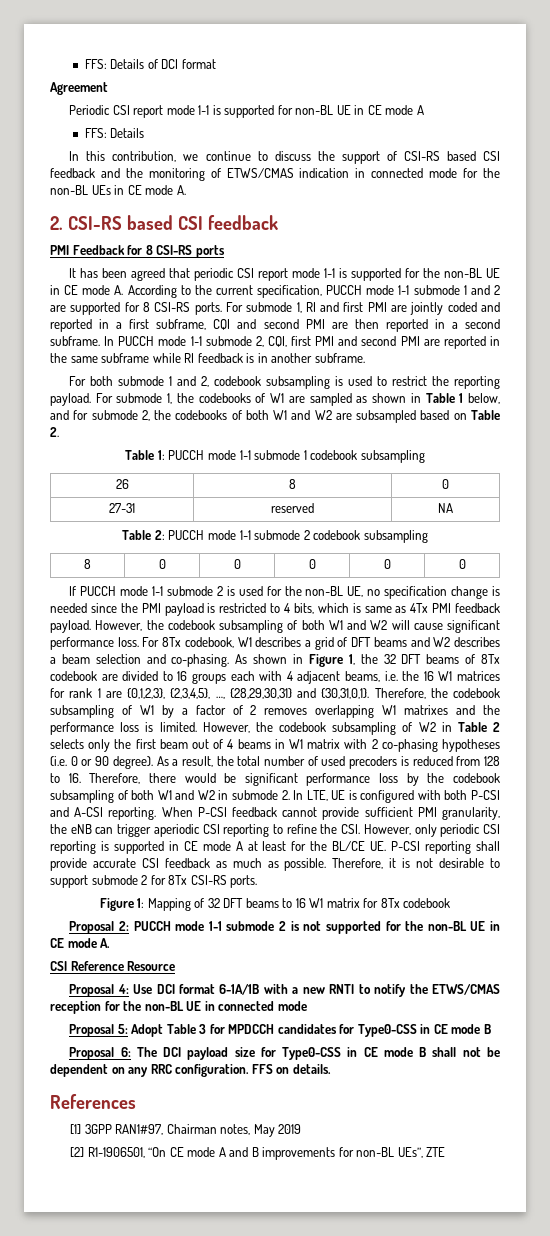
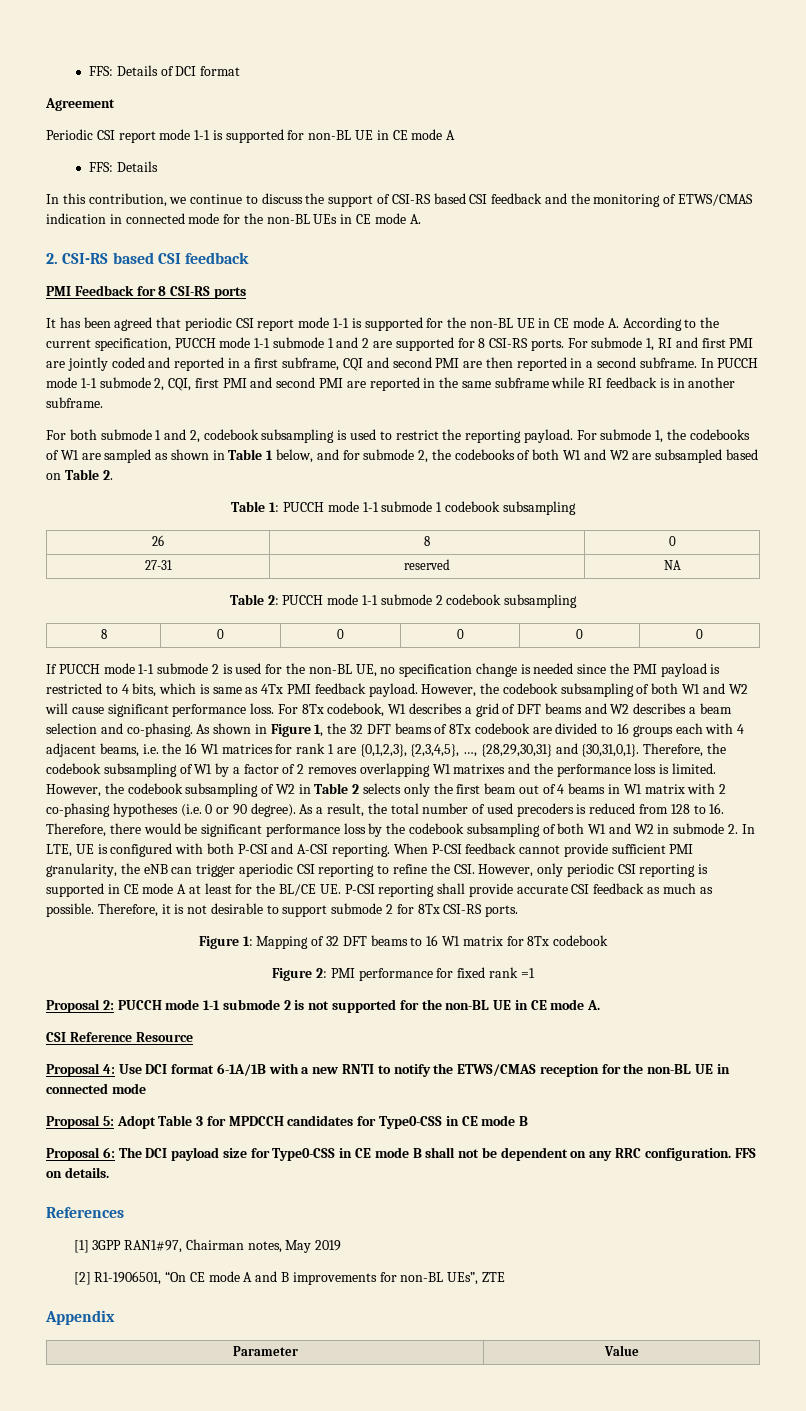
+ Figure 2: PMI performance for fixed rank =1
+ Appendix
+ Parameter | Value

